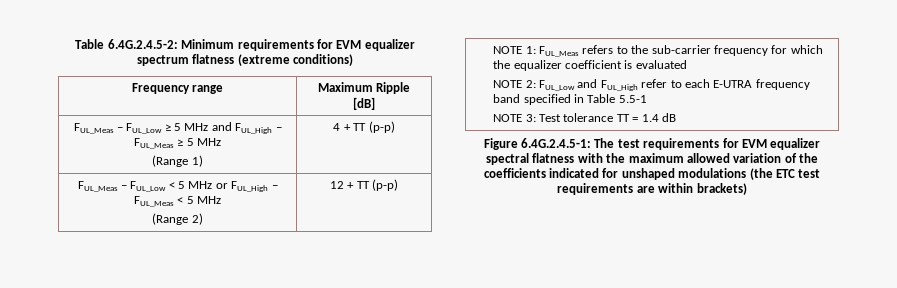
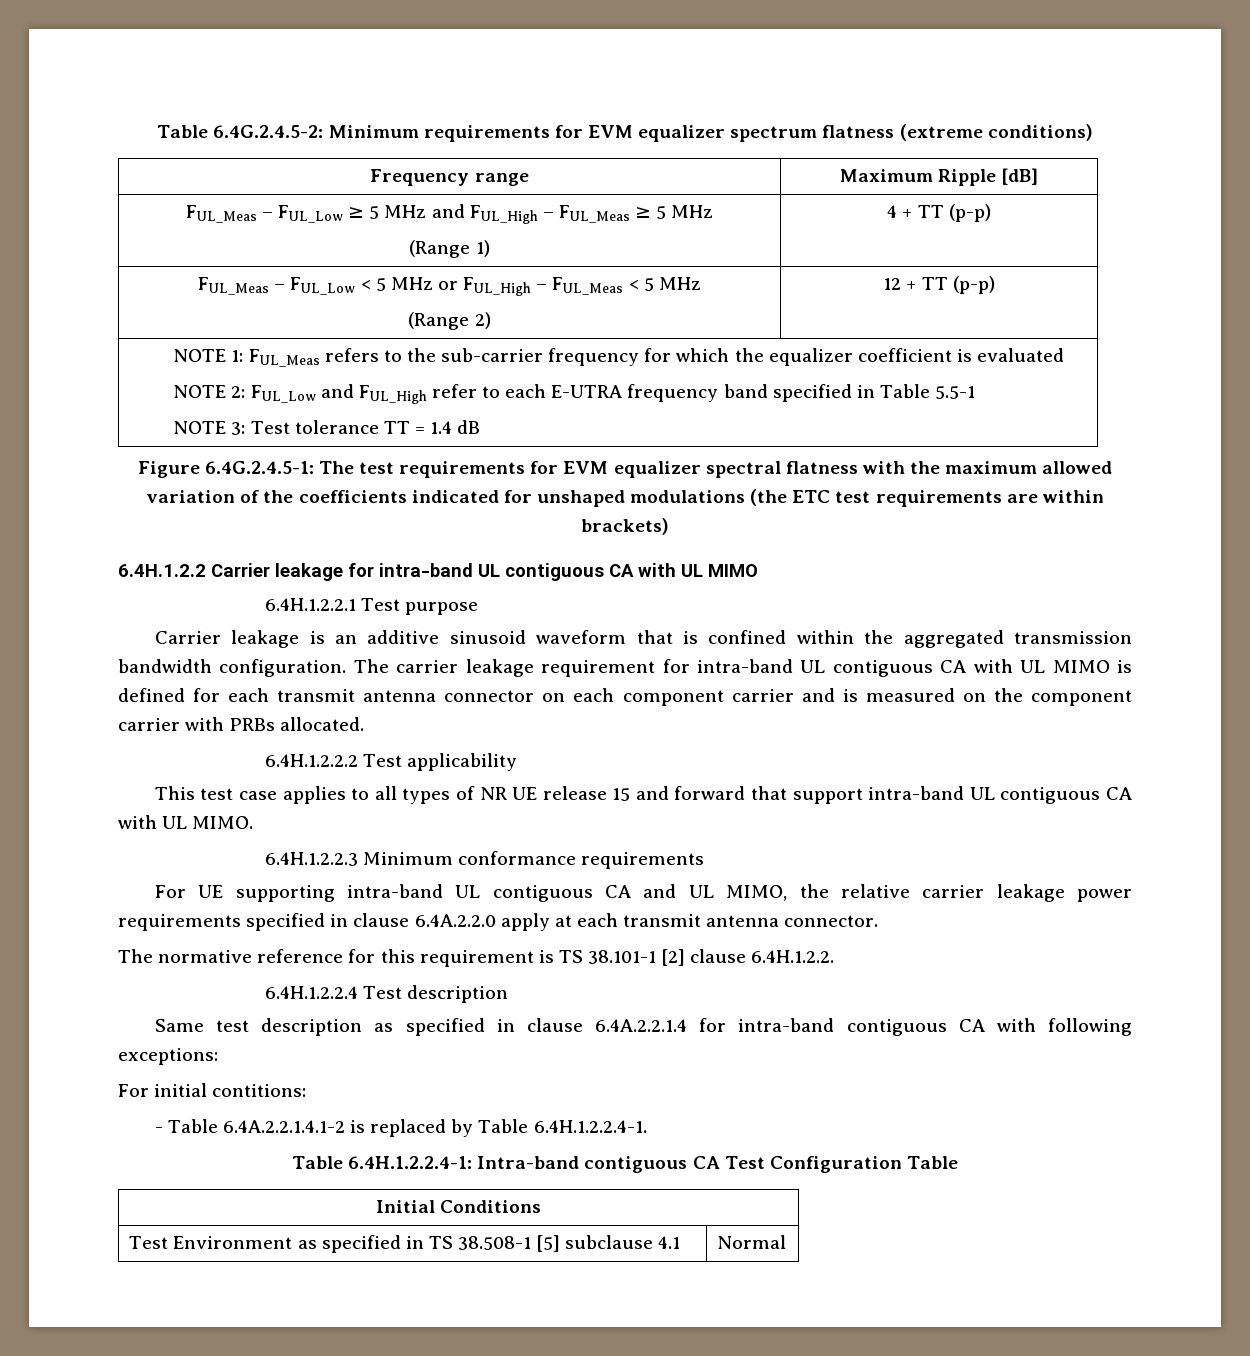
+ 6.4H.1.2.2 Carrier leakage for intra-band UL contiguous CA with UL MIMO
+ 6.4H.1.2.2.1 Test purpose
+ Carrier leakage is an additive sinusoid waveform that is confined within the aggregated transmission bandwidth configuration. The carrier leakage requirement for intra-band UL contiguous CA with UL MIMO is defined for each transmit antenna connector on each component carrier and is measured on the component carrier with PRBs allocated.
+ 6.4H.1.2.2.2 Test applicability
+ This test case applies to all types of NR UE release 15 and forward that support intra-band UL contiguous CA with UL MIMO.
+ 6.4H.1.2.2.3 Minimum conformance requirements
+ For UE supporting intra-band UL contiguous CA and UL MIMO, the relative carrier leakage power requirements specified in clause 6.4A.2.2.0 apply at each transmit antenna connector.
+ The normative reference for this requirement is TS 38.101-1 [2] clause 6.4H.1.2.2.
+ 6.4H.1.2.2.4 Test description
+ Same test description as specified in clause 6.4A.2.2.1.4 for intra-band contiguous CA with following exceptions:
+ For initial contitions:
+ - Table 6.4A.2.2.1.4.1-2 is replaced by Table 6.4H.1.2.2.4-1.
+ Table 6.4H.1.2.2.4-1: Intra-band contiguous CA Test Configuration Table
+ Initial Conditions
+ Test Environment as specified in TS 38.508-1 [5] subclause 4.1 | Normal

